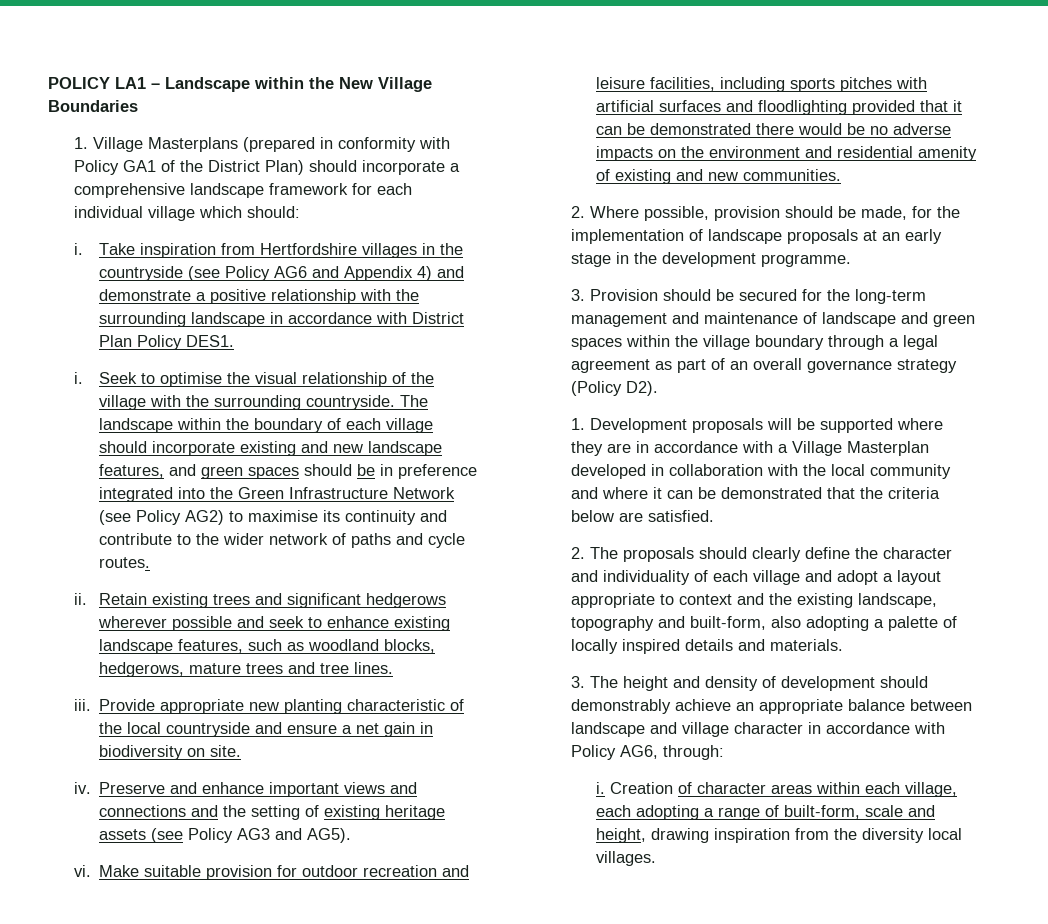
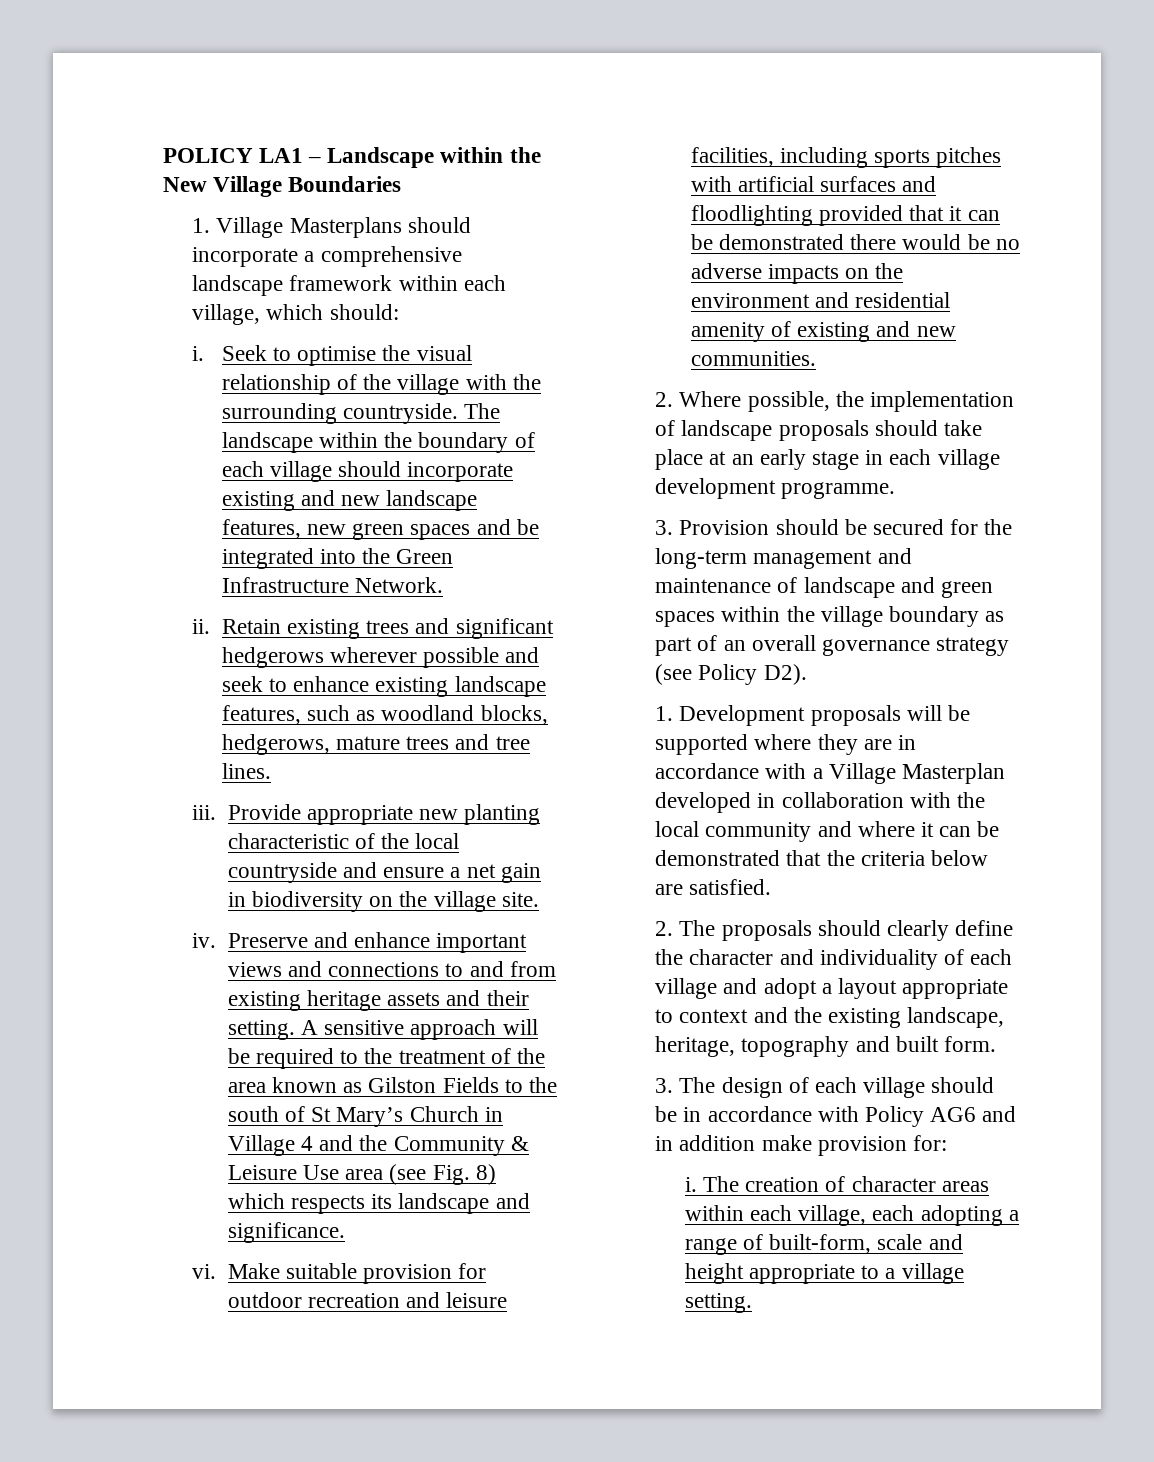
- 1. Village Masterplans (prepared in conformity with Policy GA1 of the District Plan) should incorporate a comprehensive landscape framework for each individual village which should:
- i. Take inspiration from Hertfordshire villages in the countryside (see Policy AG6 and Appendix 4) and demonstrate a positive relationship with the surrounding landscape in accordance with District Plan Policy DES1.
+ 1. Village Masterplans should incorporate a comprehensive landscape framework within each village, which should:
- The landscape within the boundary of each village should incorporate existing and new landscape features, and green spaces should be in preference integrated into the Green Infrastructure Network (see Policy AG2) to maximise its continuity and contribute to the wider network of paths and cycle routes.
+ The landscape within the boundary of each village should incorporate existing and new landscape features, new green spaces and be integrated into the Green Infrastructure Network.
- Provide appropriate new planting characteristic of the local countryside and ensure a net gain in biodiversity on site.
+ Provide appropriate new planting characteristic of the local countryside and ensure a net gain in biodiversity on the village site.
- Preserve and enhance important views and connections and the setting of existing heritage assets (see Policy AG3 and AG5).
+ Preserve and enhance important views and connections to and from existing heritage assets and their setting. A sensitive approach will be required to the treatment of the area known as Gilston Fields to the south of St Mary’s Church in Village 4 and the Community & Leisure Use area (see Fig. 8) which respects its landscape and significance.
- 2. Where possible, provision should be made, for the implementation of landscape proposals at an early stage in the development programme.
+ 2. Where possible, the implementation of landscape proposals should take place at an early stage in each village development programme.
- 3. Provision should be secured for the long-term management and maintenance of landscape and green spaces within the village boundary through a legal agreement as part of an overall governance strategy (Policy D2).
+ 3. Provision should be secured for the long-term management and maintenance of landscape and green spaces within the village boundary as part of an overall governance strategy (see Policy D2).
- 2. The proposals should clearly define the character and individuality of each village and adopt a layout appropriate to context and the existing landscape, topography and built-form, also adopting a palette of locally inspired details and materials.
- 3. The height and density of development should demonstrably achieve an appropriate balance between landscape and village character in accordance with Policy AG6, through:
- i. Creation of character areas within each village, each adopting a range of built-form, scale and height, drawing inspiration from the diversity local villages.
+ 2. The proposals should clearly define the character and individuality of each village and adopt a layout appropriate to context and the existing landscape, heritage, topography and built form.
+ 3. The design of each village should be in accordance with Policy AG6 and in addition make provision for:
+ i. The creation of character areas within each village, each adopting a range of built-form, scale and height appropriate to a village setting.

